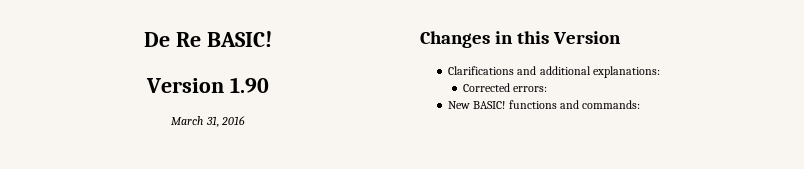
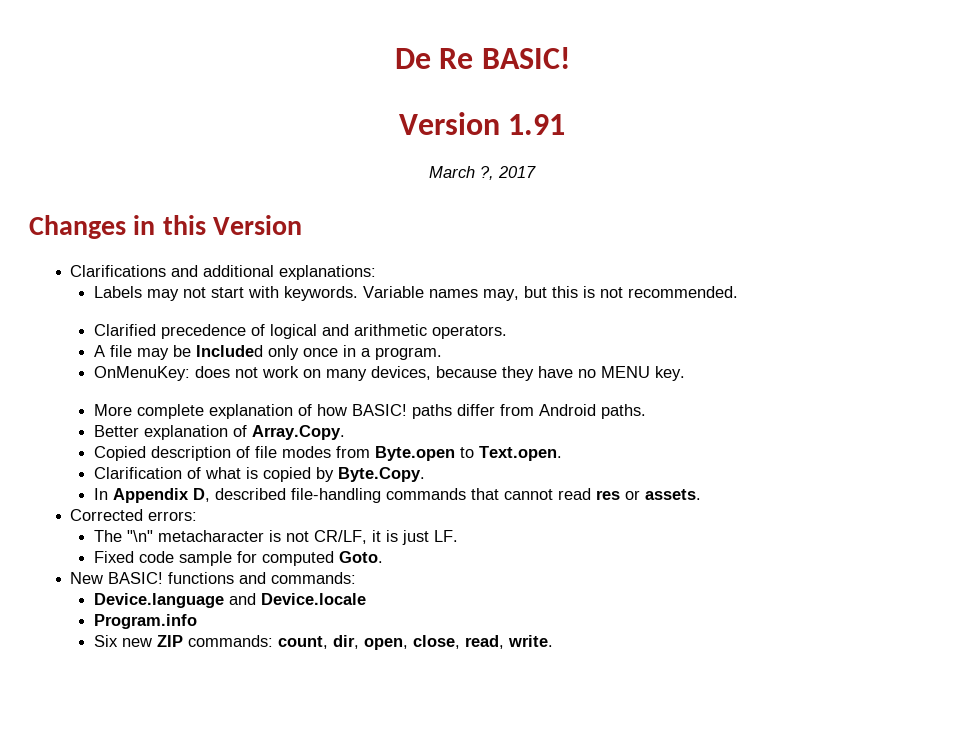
- Version 1.90
+ Version 1.91
- March 31, 2016
+ March ?, 2017
+ Labels may not start with keywords. Variable names may, but this is not recommended.
+ Clarified precedence of logical and arithmetic operators.
+ A file may be Included only once in a program.
+ OnMenuKey: does not work on many devices, because they have no MENU key.
+ More complete explanation of how BASIC! paths differ from Android paths.
+ Better explanation of Array.Copy.
+ Copied description of file modes from Byte.open to Text.open.
+ Clarification of what is copied by Byte.Copy.
+ In Appendix D, described file-handling commands that cannot read res or assets.
  Corrected errors:
+ The "\n" metacharacter is not CR/LF, it is just LF.
+ Fixed code sample for computed Goto.
+ Device.language and Device.locale
+ Program.info
+ Six new ZIP commands: count, dir, open, close, read, write.

